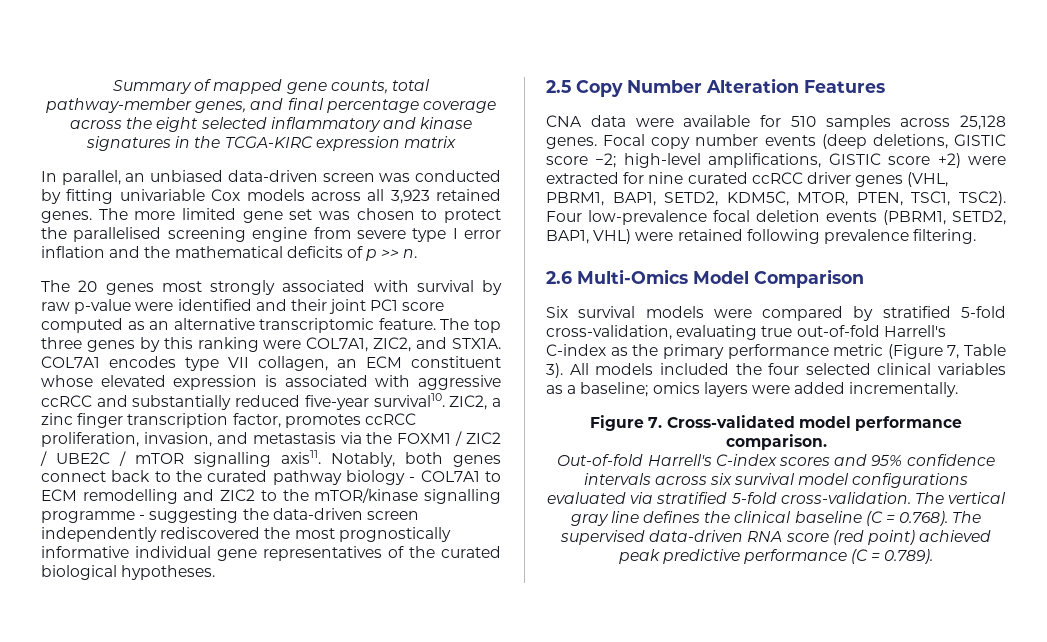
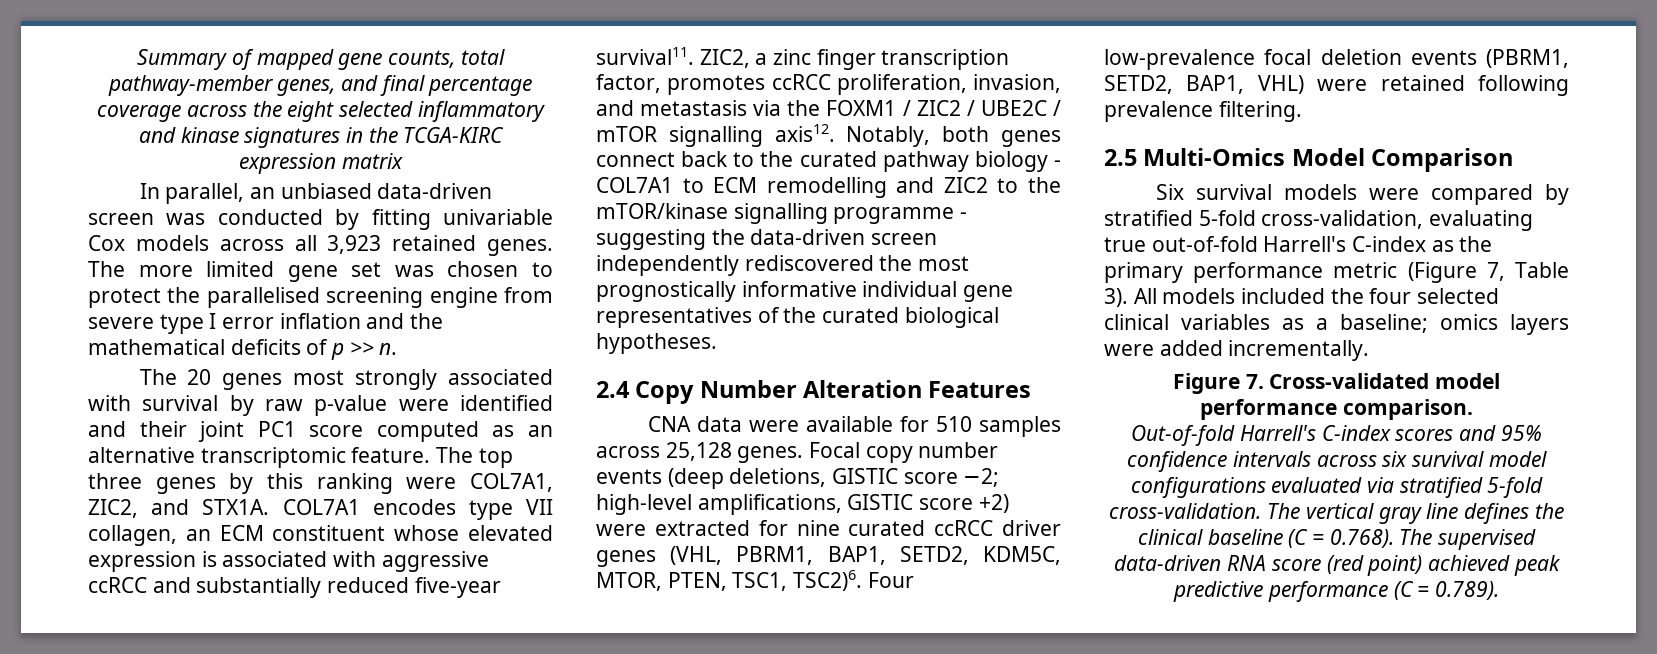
- COL7A1 encodes type VII collagen, an ECM constituent whose elevated expression is associated with aggressive ccRCC and substantially reduced five-year survival10.
+ COL7A1 encodes type VII collagen, an ECM constituent whose elevated expression is associated with aggressive ccRCC and substantially reduced five-year survival11.
- ZIC2, a zinc finger transcription factor, promotes ccRCC proliferation, invasion, and metastasis via the FOXM1 / ZIC2 / UBE2C / mTOR signalling axis11.
+ ZIC2, a zinc finger transcription factor, promotes ccRCC proliferation, invasion, and metastasis via the FOXM1 / ZIC2 / UBE2C / mTOR signalling axis12.
- 2.5 Copy Number Alteration Features
+ 2.4 Copy Number Alteration Features
- Focal copy number events (deep deletions, GISTIC score −2; high-level amplifications, GISTIC score +2) were extracted for nine curated ccRCC driver genes (VHL, PBRM1, BAP1, SETD2, KDM5C, MTOR, PTEN, TSC1, TSC2).
+ Focal copy number events (deep deletions, GISTIC score −2; high-level amplifications, GISTIC score +2) were extracted for nine curated ccRCC driver genes (VHL, PBRM1, BAP1, SETD2, KDM5C, MTOR, PTEN, TSC1, TSC2)6.
- 2.6 Multi-Omics Model Comparison
+ 2.5 Multi-Omics Model Comparison

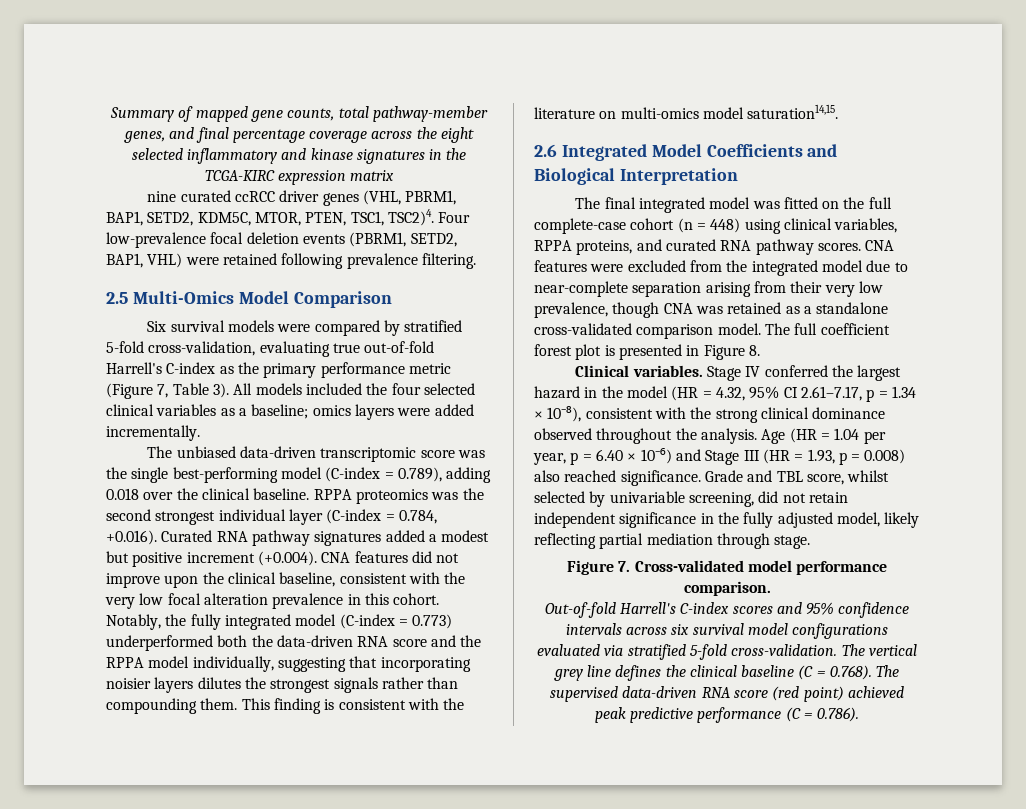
- In parallel, an unbiased data-driven screen was conducted by fitting univariable Cox models across all 3,923 retained genes. The more limited gene set was chosen to protect the parallelised screening engine from severe type I error inflation and the mathematical deficits of p >> n.
- The 20 genes most strongly associated with survival by raw p-value were identified and their joint PC1 score computed as an alternative transcriptomic feature. The top three genes by this ranking were COL7A1, ZIC2, and STX1A. COL7A1 encodes type VII collagen, an ECM constituent whose elevated expression is associated with aggressive ccRCC and substantially reduced five-year survival11. ZIC2, a zinc finger transcription factor, promotes ccRCC proliferation, invasion, and metastasis via the FOXM1 / ZIC2 / UBE2C / mTOR signalling axis12. Notably, both genes connect back to the curated pathway biology - COL7A1 to ECM remodelling and ZIC2 to the mTOR/kinase signalling programme - suggesting the data-driven screen independently rediscovered the most prognostically informative individual gene representatives of the curated biological hypotheses.
- 2.4 Copy Number Alteration Features
- CNA data were available for 510 samples across 25,128 genes. Focal copy number events (deep deletions, GISTIC score −2; high-level amplifications, GISTIC score +2) were extracted for nine curated ccRCC driver genes (VHL, PBRM1, BAP1, SETD2, KDM5C, MTOR, PTEN, TSC1, TSC2)6.
+ nine curated ccRCC driver genes (VHL, PBRM1, BAP1, SETD2, KDM5C, MTOR, PTEN, TSC1, TSC2)4.
+ The unbiased data-driven transcriptomic score was the single best-performing model (C-index = 0.789), adding 0.018 over the clinical baseline. RPPA proteomics was the second strongest individual layer (C-index = 0.784, +0.016). Curated RNA pathway signatures added a modest but positive increment (+0.004). CNA features did not improve upon the clinical baseline, consistent with the very low focal alteration prevalence in this cohort. Notably, the fully integrated model (C-index = 0.773) underperformed both the data-driven RNA score and the RPPA model individually, suggesting that incorporating noisier layers dilutes the strongest signals rather than compounding them. This finding is consistent with the literature on multi-omics model saturation14,15.
+ 2.6 Integrated Model Coefficients and Biological Interpretation
+ The final integrated model was fitted on the full complete-case cohort (n = 448) using clinical variables, RPPA proteins, and curated RNA pathway scores. CNA features were excluded from the integrated model due to near-complete separation arising from their very low prevalence, though CNA was retained as a standalone cross-validated comparison model. The full coefficient forest plot is presented in Figure 8.
+ Clinical variables. Stage IV conferred the largest hazard in the model (HR = 4.32, 95% CI 2.61–7.17, p = 1.34 × 10⁻⁸), consistent with the strong clinical dominance observed throughout the analysis. Age (HR = 1.04 per year, p = 6.40 × 10⁻⁶) and Stage III (HR = 1.93, p = 0.008) also reached significance. Grade and TBL score, whilst selected by univariable screening, did not retain independent significance in the fully adjusted model, likely reflecting partial mediation through stage.
- The vertical gray line defines the clinical baseline (C = 0.768). The supervised data-driven RNA score (red point) achieved peak predictive performance (C = 0.789).
+ The vertical grey line defines the clinical baseline (C = 0.768). The supervised data-driven RNA score (red point) achieved peak predictive performance (C = 0.786).

